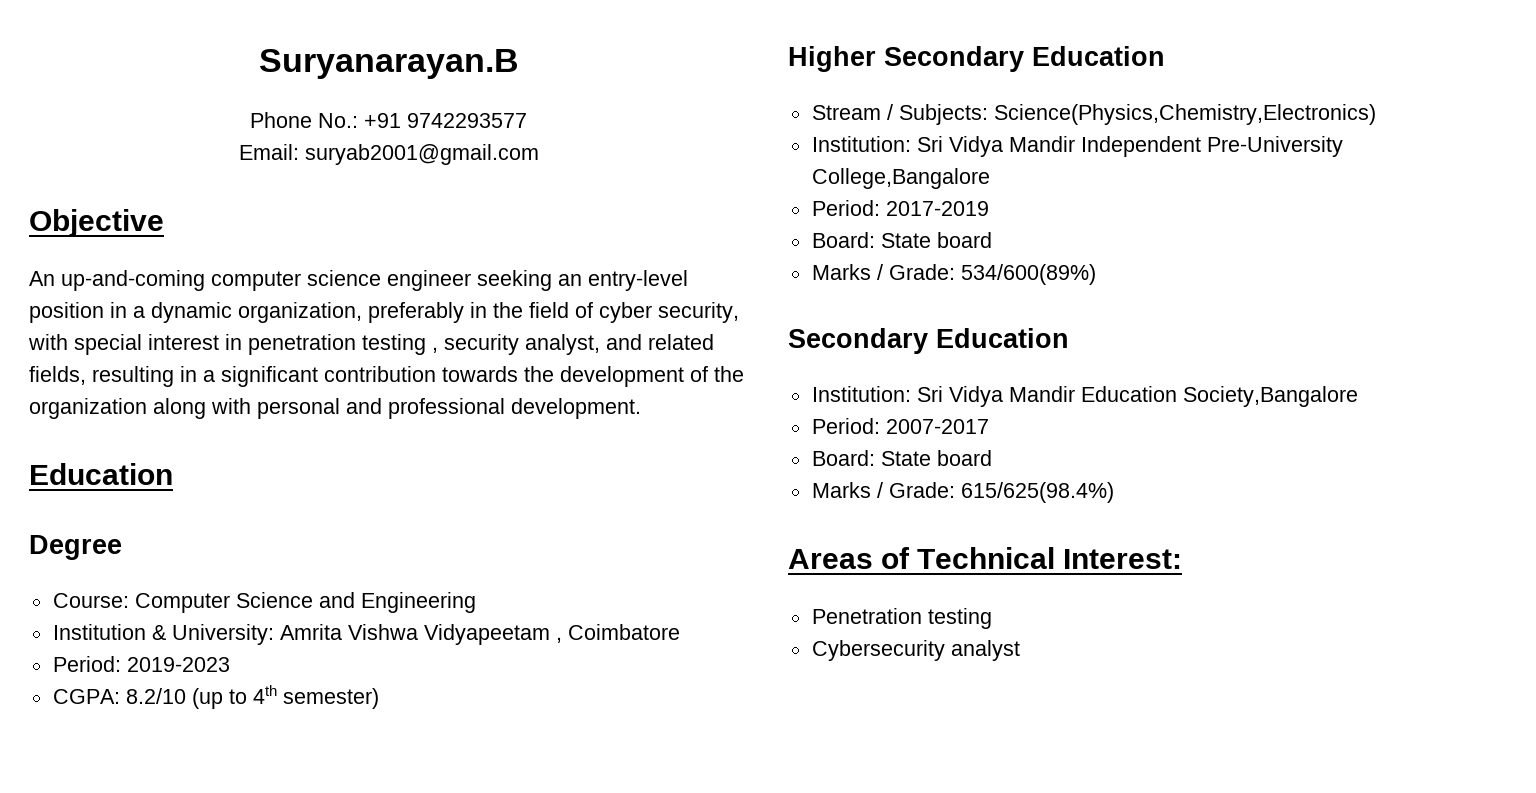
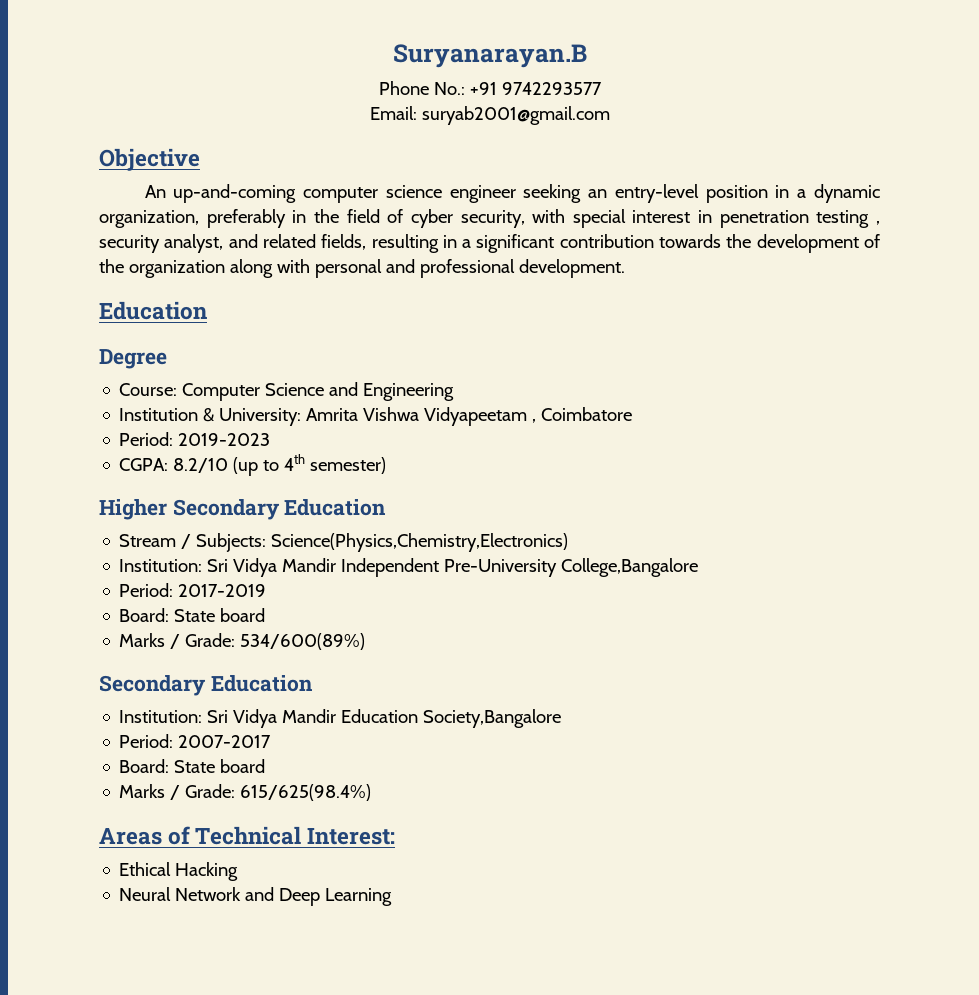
- Penetration testing
- Cybersecurity analyst
+ Ethical Hacking
+ Neural Network and Deep Learning

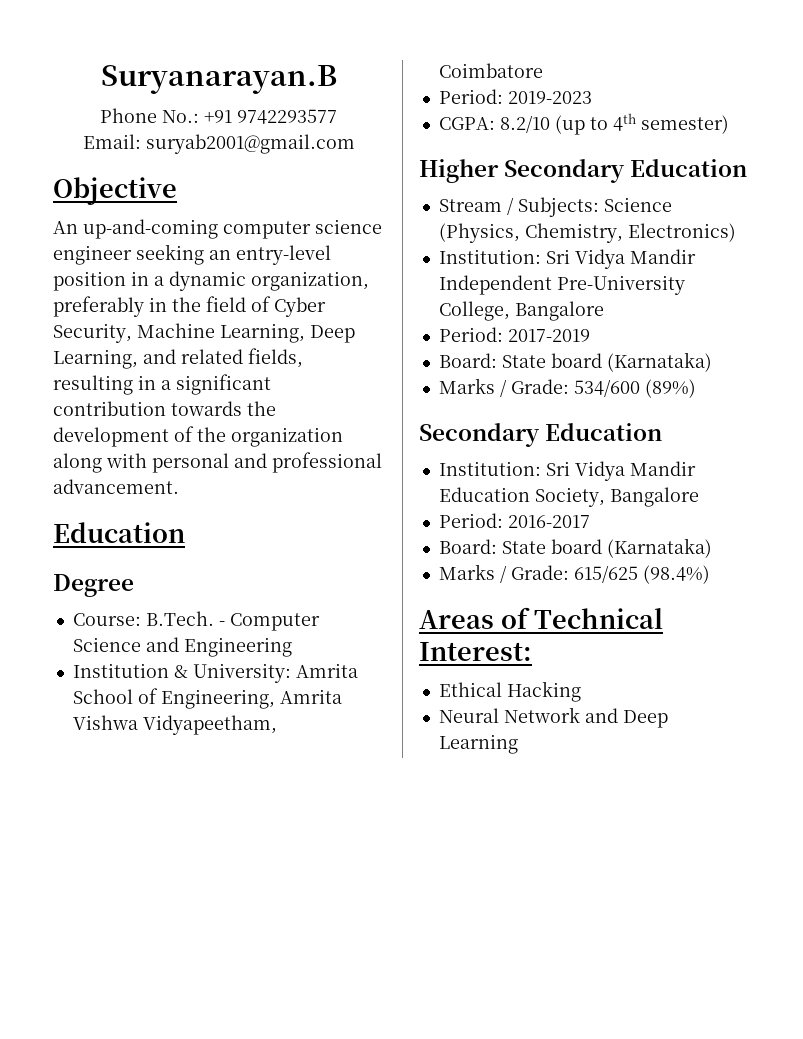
- An up-and-coming computer science engineer seeking an entry-level position in a dynamic organization, preferably in the field of cyber security, with special interest in penetration testing , security analyst, and related fields, resulting in a significant contribution towards the development of the organization along with personal and professional development.
+ An up-and-coming computer science engineer seeking an entry-level position in a dynamic organization, preferably in the field of Cyber Security, Machine Learning, Deep Learning, and related fields, resulting in a significant contribution towards the development of the organization along with personal and professional advancement.
- Course: Computer Science and Engineering
+ Course: B.Tech. - Computer Science and Engineering
- Institution & University: Amrita Vishwa Vidyapeetam , Coimbatore
+ Institution & University: Amrita School of Engineering, Amrita Vishwa Vidyapeetham, Coimbatore
- Stream / Subjects: Science(Physics,Chemistry,Electronics)
+ Stream / Subjects: Science (Physics, Chemistry, Electronics)
- Institution: Sri Vidya Mandir Independent Pre-University College,Bangalore
+ Institution: Sri Vidya Mandir Independent Pre-University College, Bangalore
  Period: 2017-2019
- Board: State board
- Marks / Grade: 534/600(89%)
+ Board: State board (Karnataka)
+ Marks / Grade: 534/600 (89%)
- Institution: Sri Vidya Mandir Education Society,Bangalore
- Period: 2007-2017
- Board: State board
- Marks / Grade: 615/625(98.4%)
+ Institution: Sri Vidya Mandir Education Society, Bangalore
+ Period: 2016-2017
+ Board: State board (Karnataka)
+ Marks / Grade: 615/625 (98.4%)

